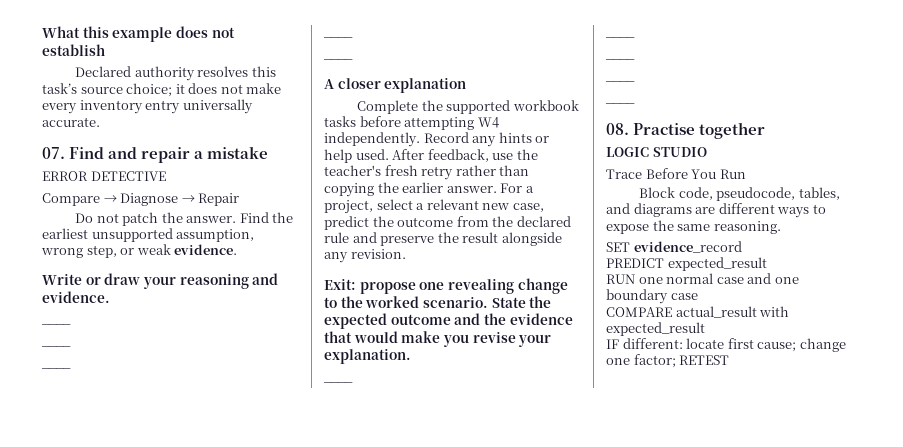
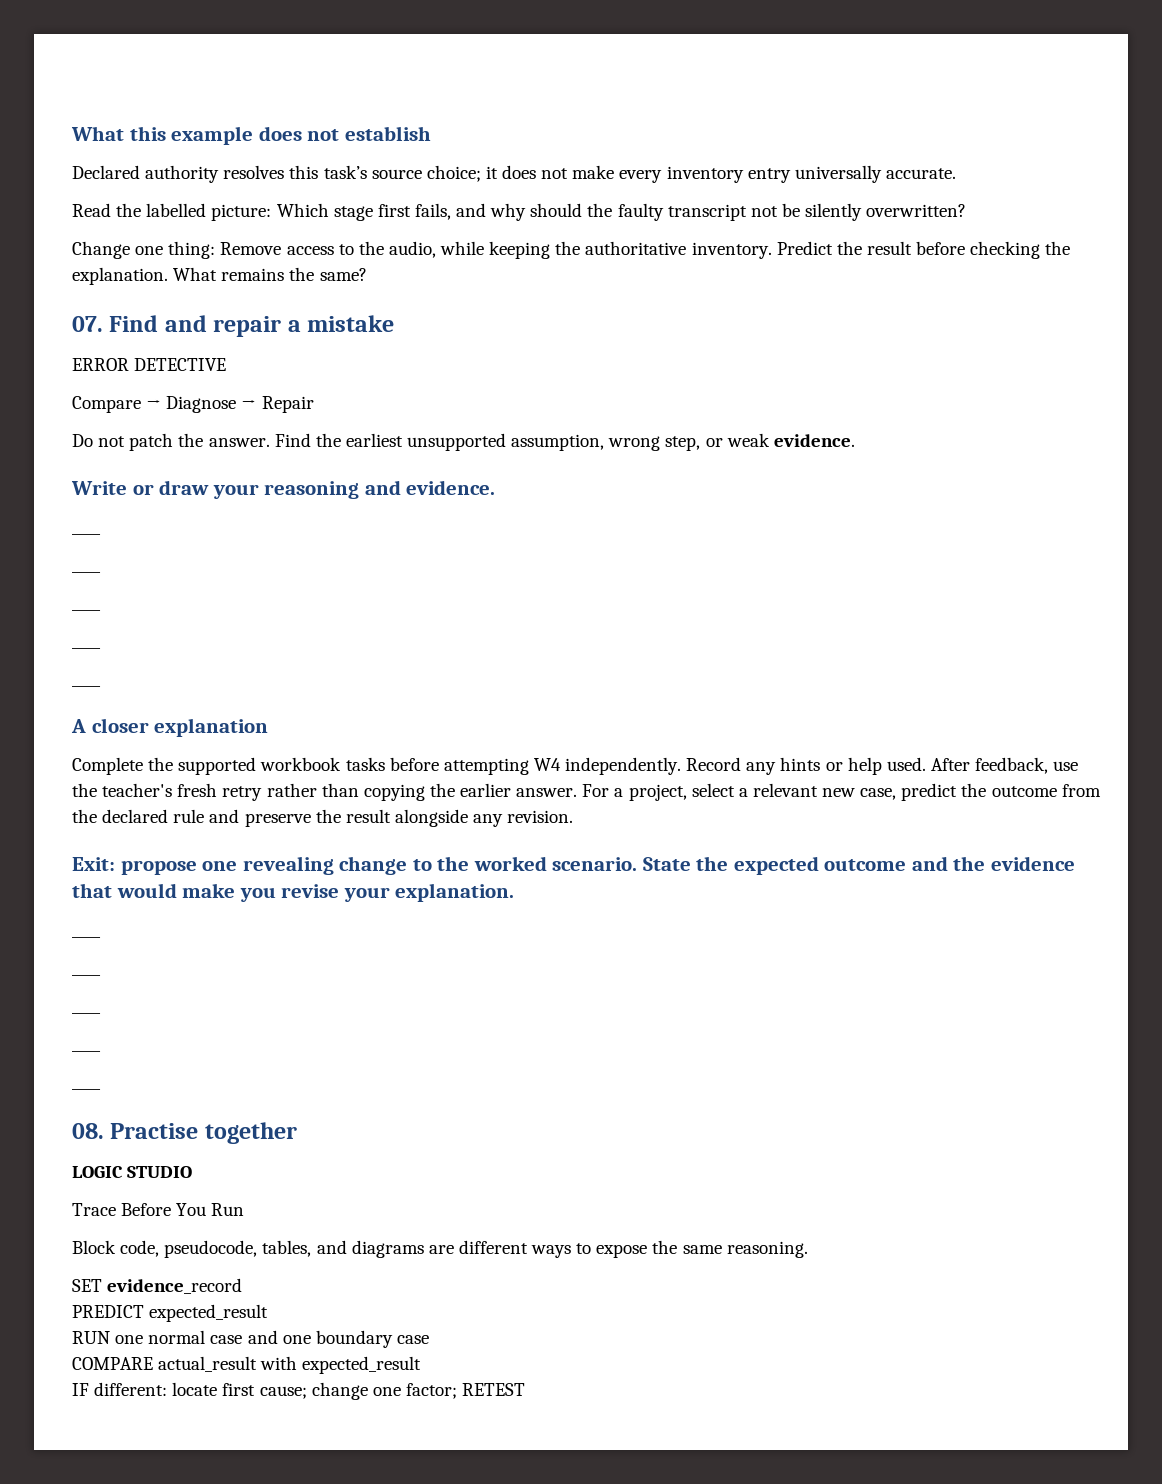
+ Read the labelled picture: Which stage first fails, and why should the faulty transcript not be silently overwritten?
+ Change one thing: Remove access to the audio, while keeping the authoritative inventory. Predict the result before checking the explanation. What remains the same?

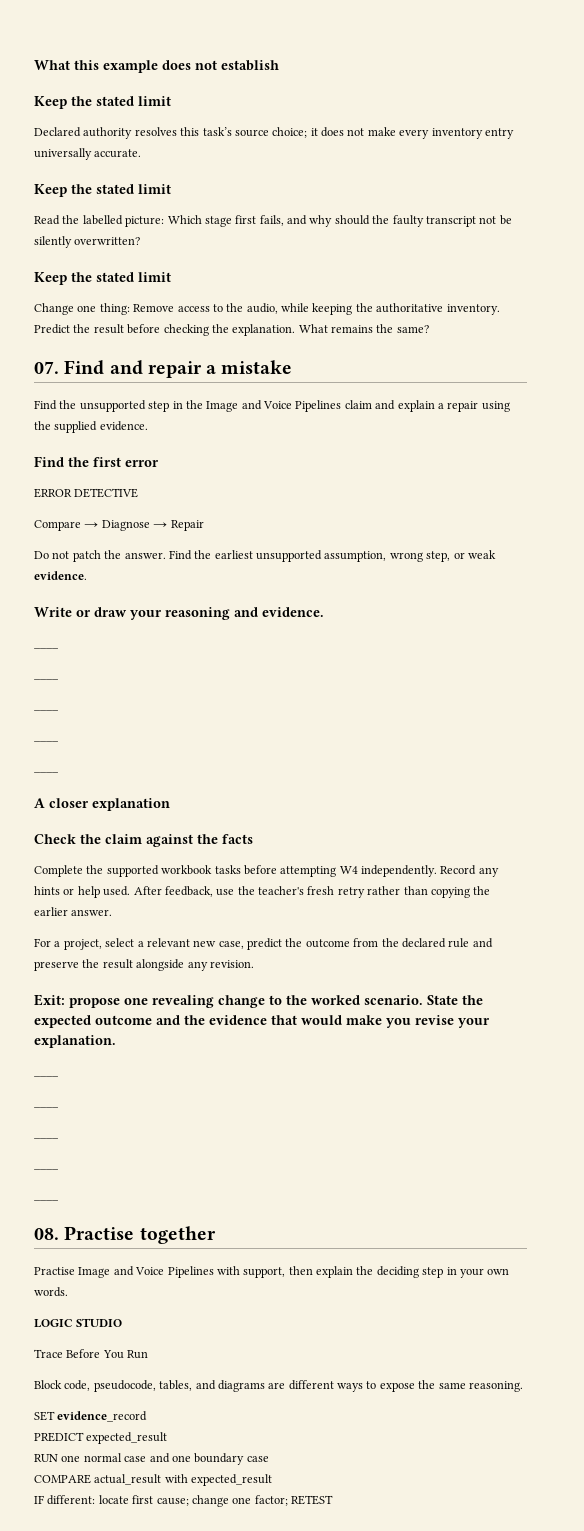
  What this example does not establish
+ Keep the stated limit
  Declared authority resolves this task’s source choice; it does not make every inventory entry universally accurate.
+ Keep the stated limit
  Read the labelled picture: Which stage first fails, and why should the faulty transcript not be silently overwritten?
+ Keep the stated limit
+ Find the unsupported step in the Image and Voice Pipelines claim and explain a repair using the supplied evidence.
+ Find the first error
+ Check the claim against the facts
- After feedback, use the teacher's fresh retry rather than copying the earlier answer. For a project, select a relevant new case, predict the outcome from the declared rule and preserve the result alongside any revision.
+ After feedback, use the teacher's fresh retry rather than copying the earlier answer.
+ For a project, select a relevant new case, predict the outcome from the declared rule and preserve the result alongside any revision.
+ Practise Image and Voice Pipelines with support, then explain the deciding step in your own words.

